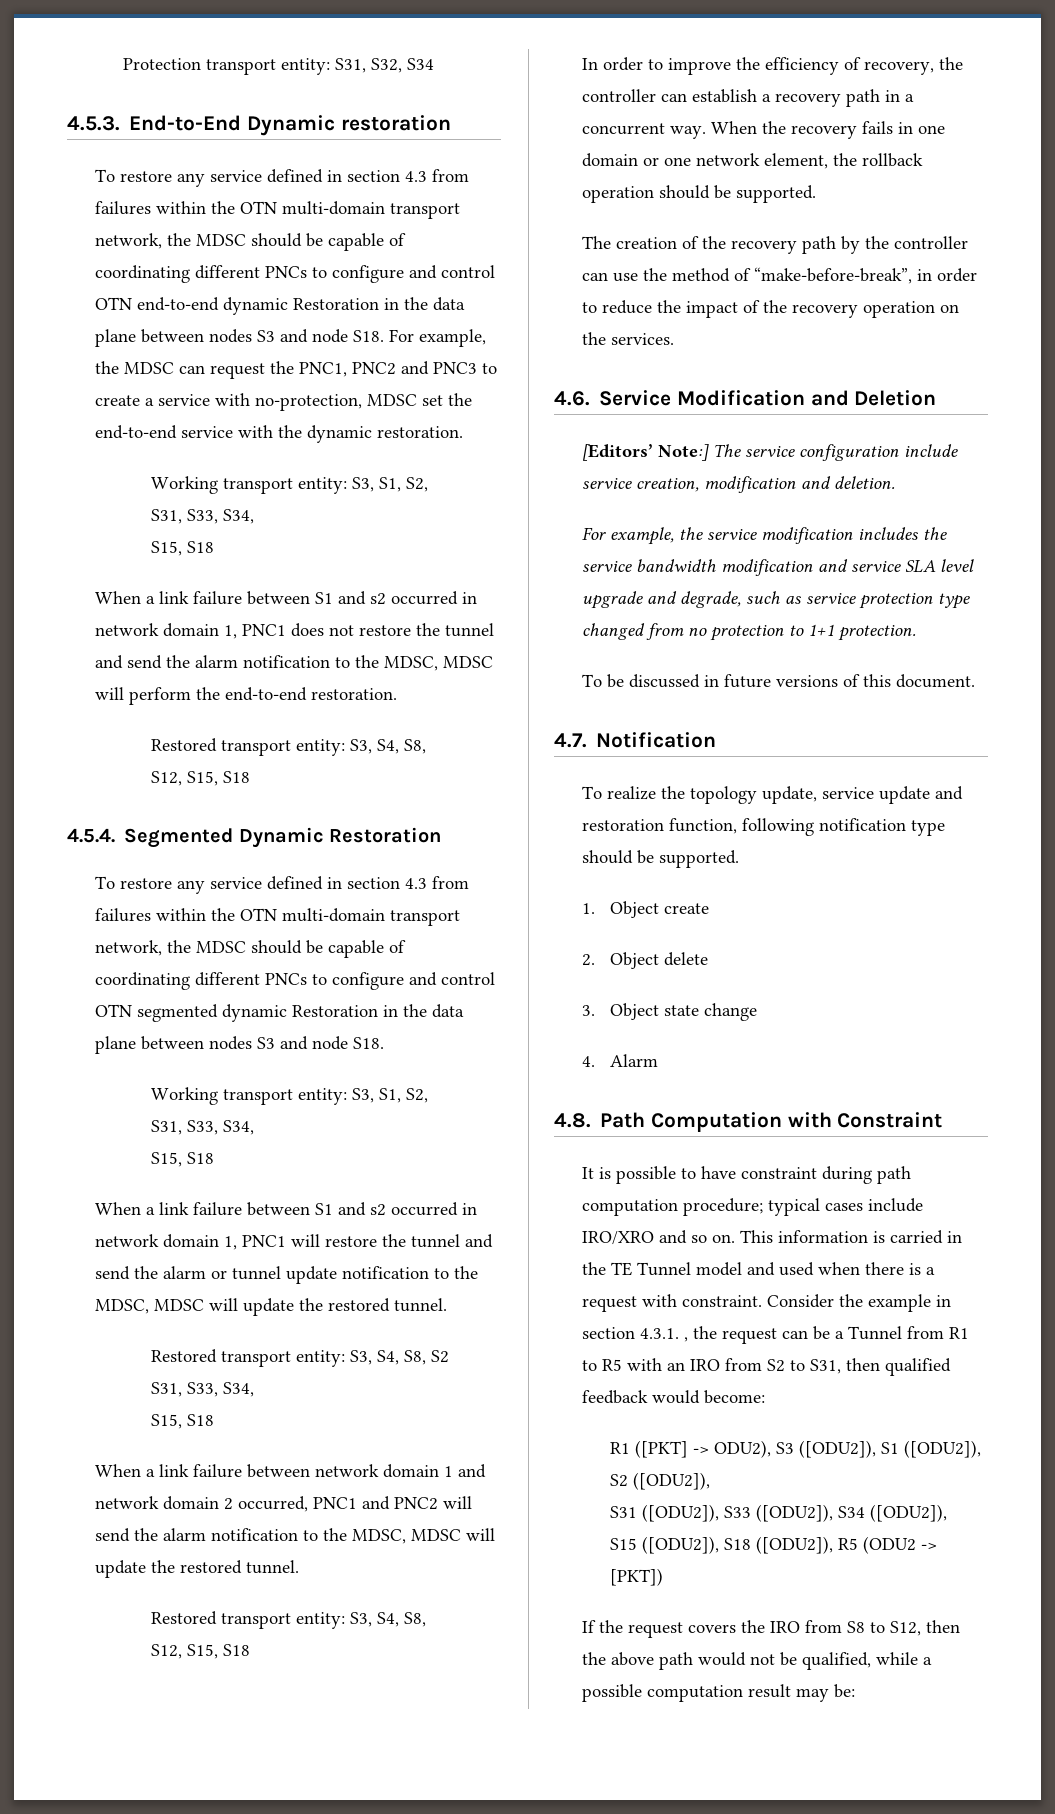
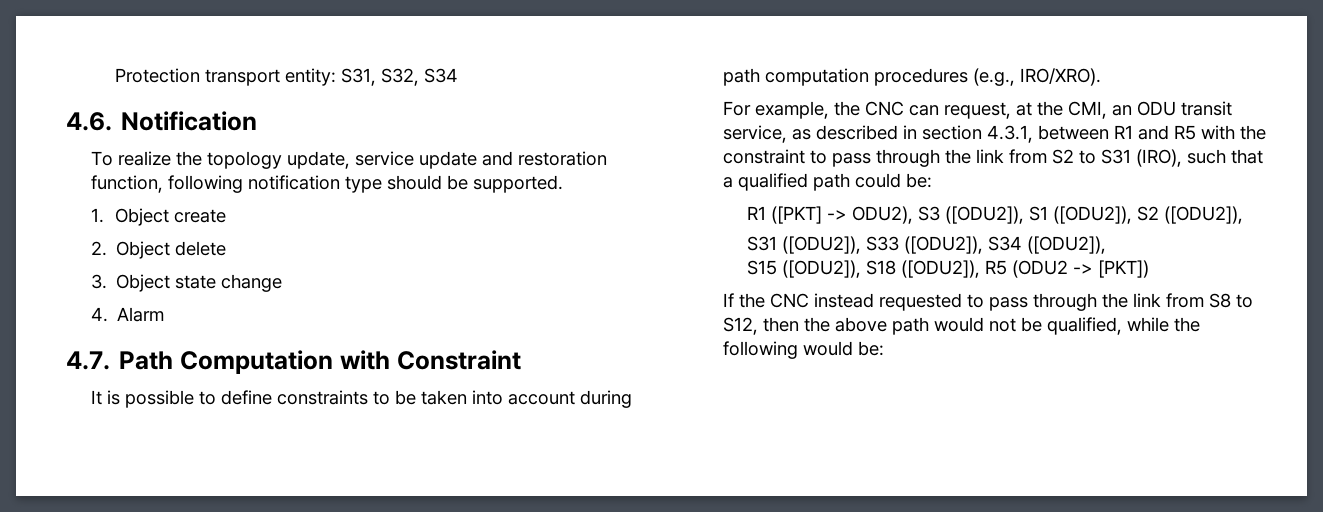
- 4.5.3. End-to-End Dynamic restoration
- To restore any service defined in section 4.3 from failures within the OTN multi-domain transport network, the MDSC should be capable of coordinating different PNCs to configure and control OTN end-to-end dynamic Restoration in the data plane between nodes S3 and node S18. For example, the MDSC can request the PNC1, PNC2 and PNC3 to create a service with no-protection, MDSC set the end-to-end service with the dynamic restoration.
- Working transport entity: S3, S1, S2,
- S31, S33, S34,
- S15, S18
- When a link failure between S1 and s2 occurred in network domain 1, PNC1 does not restore the tunnel and send the alarm notification to the MDSC, MDSC will perform the end-to-end restoration.
- Restored transport entity: S3, S4, S8,
- S12, S15, S18
- 4.5.4. Segmented Dynamic Restoration
- To restore any service defined in section 4.3 from failures within the OTN multi-domain transport network, the MDSC should be capable of coordinating different PNCs to configure and control OTN segmented dynamic Restoration in the data plane between nodes S3 and node S18.
- Working transport entity: S3, S1, S2,
- S31, S33, S34,
- S15, S18
- When a link failure between S1 and s2 occurred in network domain 1, PNC1 will restore the tunnel and send the alarm or tunnel update notification to the MDSC, MDSC will update the restored tunnel.
- Restored transport entity: S3, S4, S8, S2
- S31, S33, S34,
- S15, S18
- When a link failure between network domain 1 and network domain 2 occurred, PNC1 and PNC2 will send the alarm notification to the MDSC, MDSC will update the restored tunnel.
- Restored transport entity: S3, S4, S8,
- S12, S15, S18
- In order to improve the efficiency of recovery, the controller can establish a recovery path in a concurrent way. When the recovery fails in one domain or one network element, the rollback operation should be supported.
- The creation of the recovery path by the controller can use the method of “make-before-break”, in order to reduce the impact of the recovery operation on the services.
- 4.6. Service Modification and Deletion
- [Editors’ Note:] The service configuration include service creation, modification and deletion.
- For example, the service modification includes the service bandwidth modification and service SLA level upgrade and degrade, such as service protection type changed from no protection to 1+1 protection.
- To be discussed in future versions of this document.
- 4.7. Notification
+ 4.6. Notification
- 4.8. Path Computation with Constraint
+ 4.7. Path Computation with Constraint
- It is possible to have constraint during path computation procedure; typical cases include IRO/XRO and so on. This information is carried in the TE Tunnel model and used when there is a request with constraint. Consider the example in section 4.3.1. , the request can be a Tunnel from R1 to R5 with an IRO from S2 to S31, then qualified feedback would become:
+ It is possible to define constraints to be taken into account during path computation procedures (e.g., IRO/XRO).
+ For example, the CNC can request, at the CMI, an ODU transit service, as described in section 4.3.1, between R1 and R5 with the constraint to pass through the link from S2 to S31 (IRO), such that a qualified path could be:
- If the request covers the IRO from S8 to S12, then the above path would not be qualified, while a possible computation result may be:
+ If the CNC instead requested to pass through the link from S8 to S12, then the above path would not be qualified, while the following would be:

